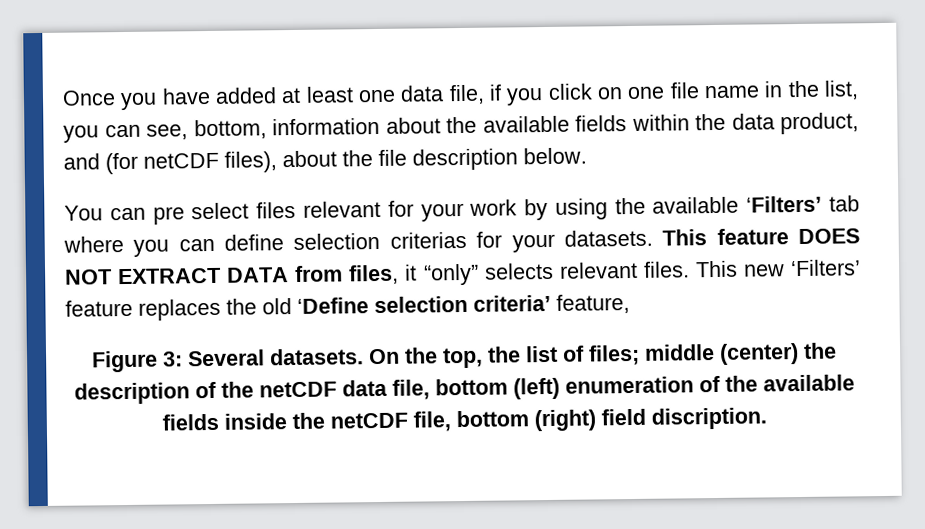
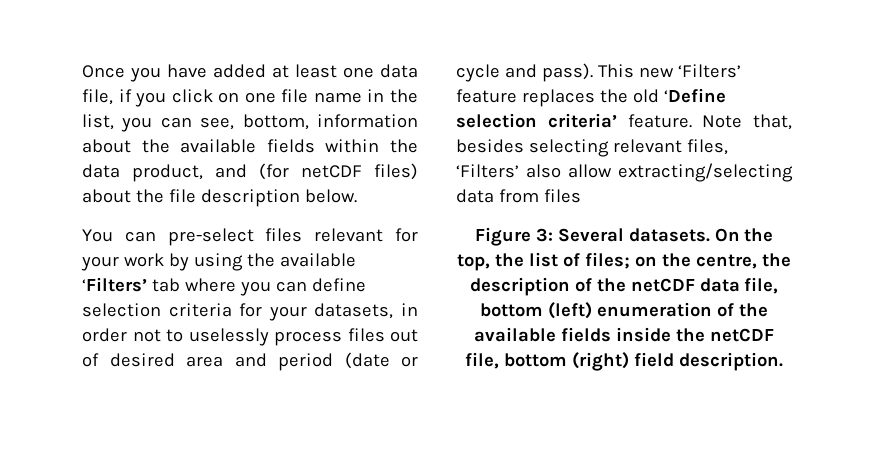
- Once you have added at least one data file, if you click on one file name in the list, you can see, bottom, information about the available fields within the data product, and (for netCDF files), about the file description below.
+ Once you have added at least one data file, if you click on one file name in the list, you can see, bottom, information about the available fields within the data product, and (for netCDF files) about the file description below.
- You can pre select files relevant for your work by using the available ‘Filters’ tab where you can define selection criterias for your datasets. This feature DOES NOT EXTRACT DATA from files, it “only” selects relevant files.
+ You can pre-select files relevant for your work by using the available ‘Filters’ tab where you can define selection criteria for your datasets, in order not to uselessly process files out of desired area and period (date or cycle and pass).
- This new ‘Filters’ feature replaces the old ‘Define selection criteria’ feature,
+ This new ‘Filters’ feature replaces the old ‘Define selection criteria’ feature. Note that, besides selecting relevant files, ‘Filters’ also allow extracting/selecting data from files
- On the top, the list of files; middle (center) the description of the netCDF data file, bottom (left) enumeration of the available fields inside the netCDF file, bottom (right) field discription.
+ On the top, the list of files; on the centre, the description of the netCDF data file, bottom (left) enumeration of the available fields inside the netCDF file, bottom (right) field description.

